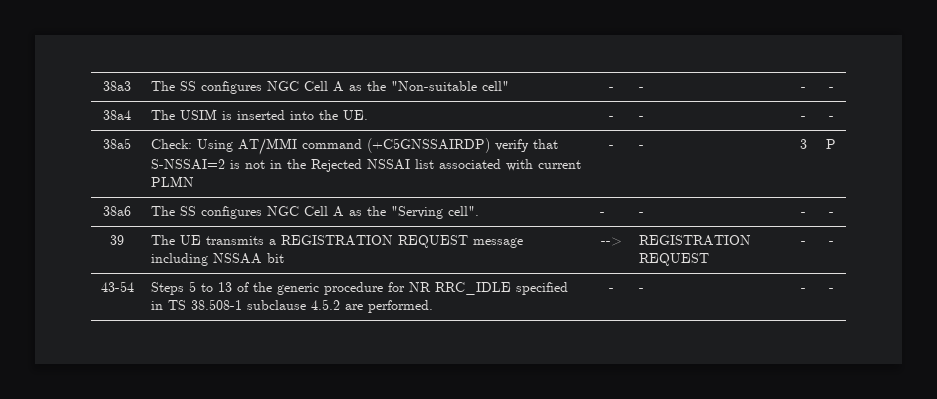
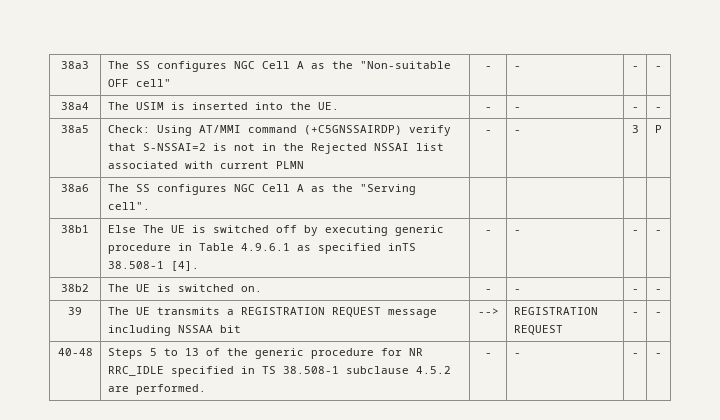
- 38a3 | The SS configures NGC Cell A as the "Non-suitable cell" | - | - | - | -
+ 38a3 | The SS configures NGC Cell A as the "Non-suitable OFF cell" | - | - | - | -
- 38a6 | The SS configures NGC Cell A as the "Serving cell". | - | - | - | -
+ 38a6 | The SS configures NGC Cell A as the "Serving cell". | | | |
+ 38b1 | Else The UE is switched off by executing generic procedure in Table 4.9.6.1 as specified inTS 38.508-1 [4]. | - | - | - | -
+ 38b2 | The UE is switched on. | - | - | - | -
- 43-54 | Steps 5 to 13 of the generic procedure for NR RRC_IDLE specified in TS 38.508-1 subclause 4.5.2 are performed. | - | - | - | -
+ 40-48 | Steps 5 to 13 of the generic procedure for NR RRC_IDLE specified in TS 38.508-1 subclause 4.5.2 are performed. | - | - | - | -

